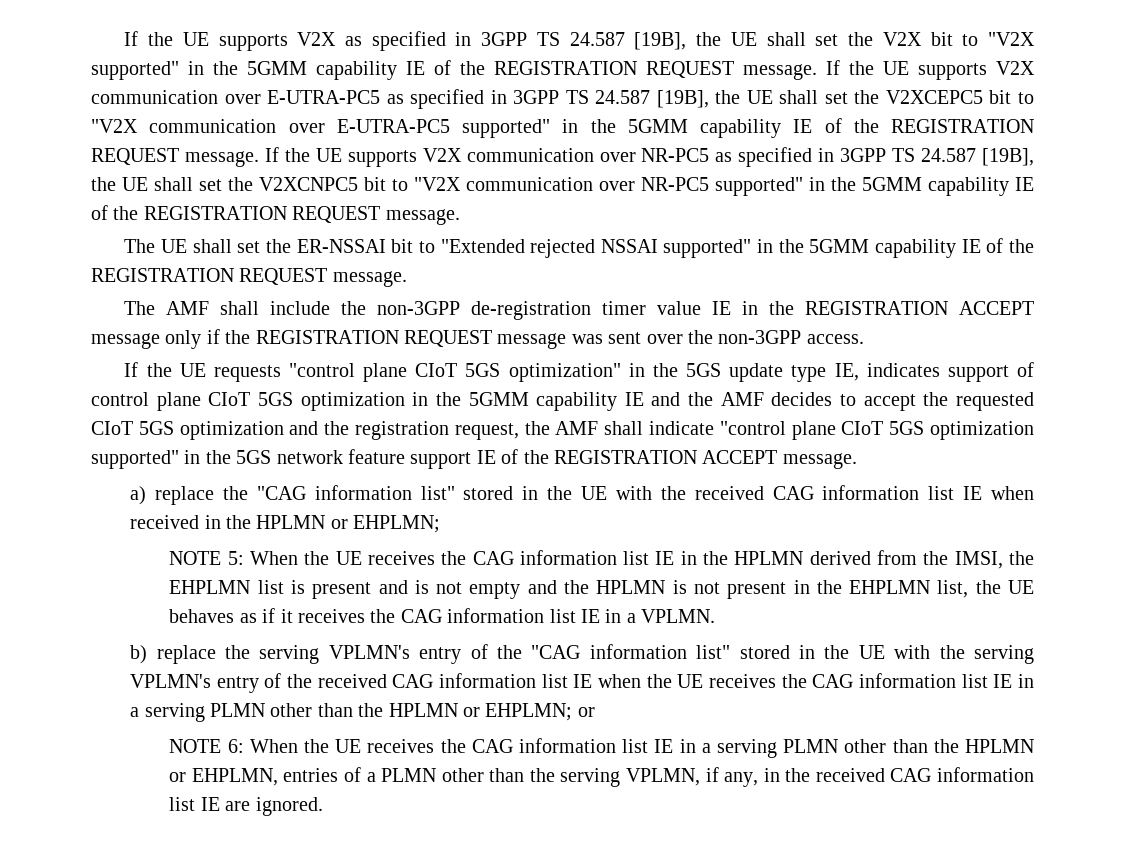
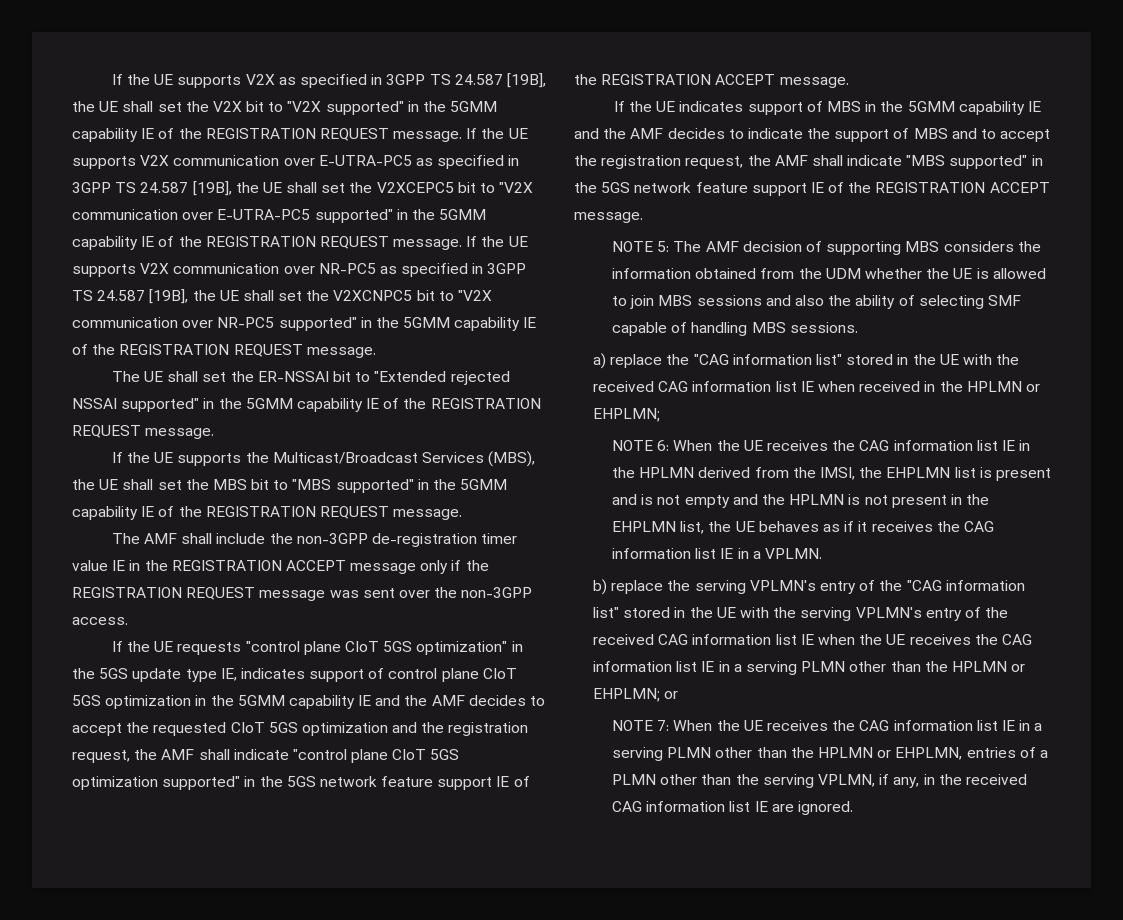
+ If the UE supports the Multicast/Broadcast Services (MBS), the UE shall set the MBS bit to "MBS supported" in the 5GMM capability IE of the REGISTRATION REQUEST message.
+ If the UE indicates support of MBS in the 5GMM capability IE and the AMF decides to indicate the support of MBS and to accept the registration request, the AMF shall indicate "MBS supported" in the 5GS network feature support IE of the REGISTRATION ACCEPT message.
+ NOTE 5: The AMF decision of supporting MBS considers the information obtained from the UDM whether the UE is allowed to join MBS sessions and also the ability of selecting SMF capable of handling MBS sessions.
- NOTE 5: When the UE receives the CAG information list IE in the HPLMN derived from the IMSI, the EHPLMN list is present and is not empty and the HPLMN is not present in the EHPLMN list, the UE behaves as if it receives the CAG information list IE in a VPLMN.
+ NOTE 6: When the UE receives the CAG information list IE in the HPLMN derived from the IMSI, the EHPLMN list is present and is not empty and the HPLMN is not present in the EHPLMN list, the UE behaves as if it receives the CAG information list IE in a VPLMN.
- NOTE 6: When the UE receives the CAG information list IE in a serving PLMN other than the HPLMN or EHPLMN, entries of a PLMN other than the serving VPLMN, if any, in the received CAG information list IE are ignored.
+ NOTE 7: When the UE receives the CAG information list IE in a serving PLMN other than the HPLMN or EHPLMN, entries of a PLMN other than the serving VPLMN, if any, in the received CAG information list IE are ignored.

